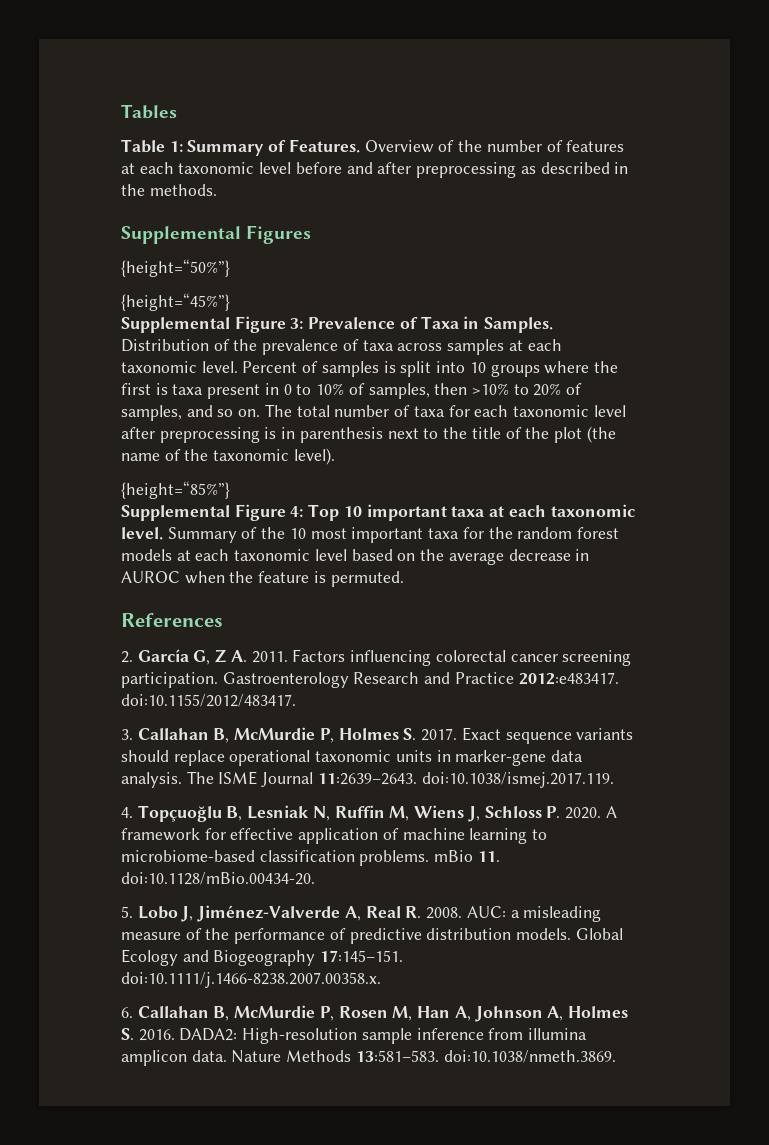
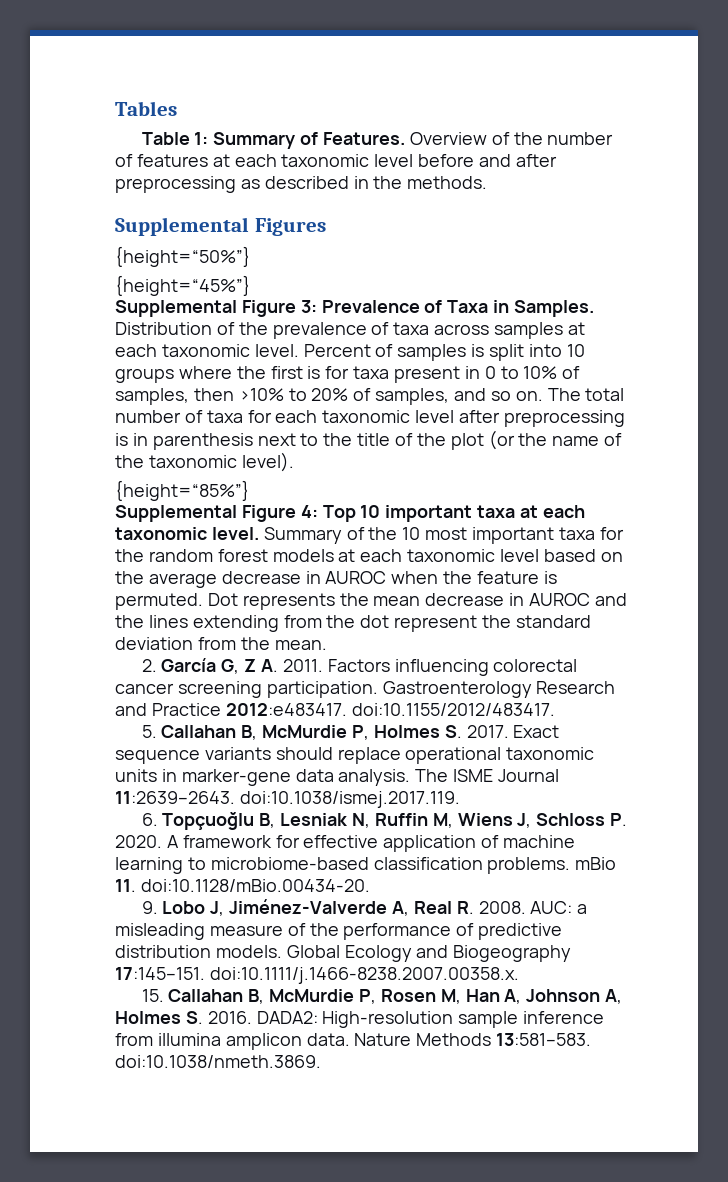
- Percent of samples is split into 10 groups where the first is taxa present in 0 to 10% of samples, then >10% to 20% of samples, and so on.
+ Percent of samples is split into 10 groups where the first is for taxa present in 0 to 10% of samples, then >10% to 20% of samples, and so on.
- The total number of taxa for each taxonomic level after preprocessing is in parenthesis next to the title of the plot (the name of the taxonomic level).
+ The total number of taxa for each taxonomic level after preprocessing is in parenthesis next to the title of the plot (or the name of the taxonomic level).
- Summary of the 10 most important taxa for the random forest models at each taxonomic level based on the average decrease in AUROC when the feature is permuted.
- References
+ Summary of the 10 most important taxa for the random forest models at each taxonomic level based on the average decrease in AUROC when the feature is permuted. Dot represents the mean decrease in AUROC and the lines extending from the dot represent the standard deviation from the mean.
- 3. Callahan B, McMurdie P, Holmes S. 2017.
+ 5. Callahan B, McMurdie P, Holmes S. 2017.
- 4. Topçuoğlu B, Lesniak N, Ruffin M, Wiens J, Schloss P. 2020.
+ 6. Topçuoğlu B, Lesniak N, Ruffin M, Wiens J, Schloss P. 2020.
- 5. Lobo J, Jiménez-Valverde A, Real R. 2008.
+ 9. Lobo J, Jiménez-Valverde A, Real R. 2008.
- 6. Callahan B, McMurdie P, Rosen M, Han A, Johnson A, Holmes S. 2016.
+ 15. Callahan B, McMurdie P, Rosen M, Han A, Johnson A, Holmes S. 2016.

